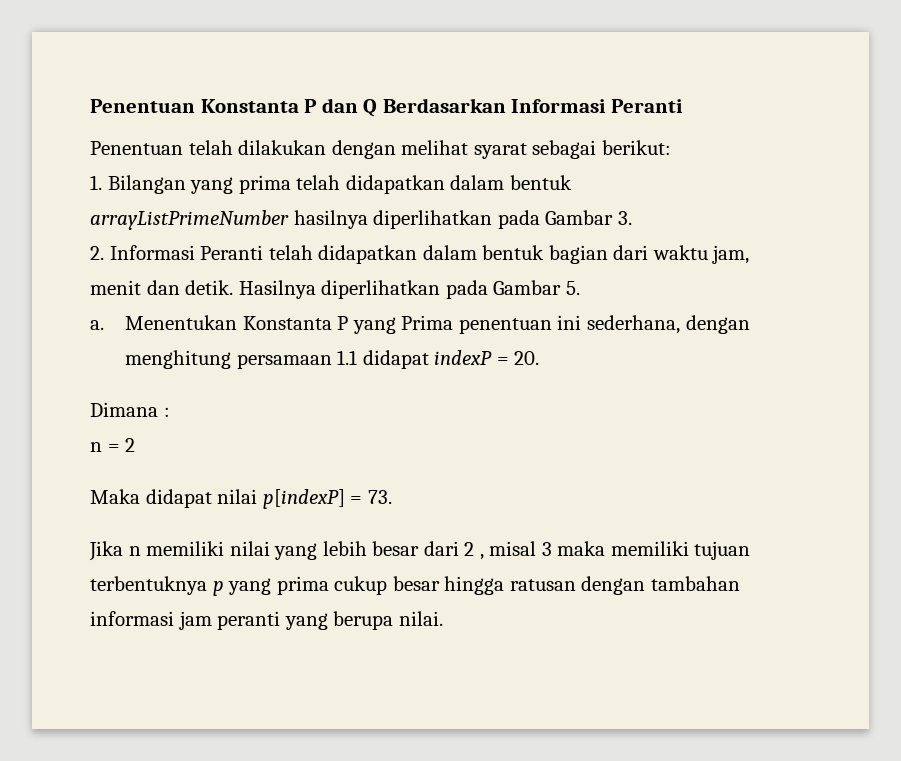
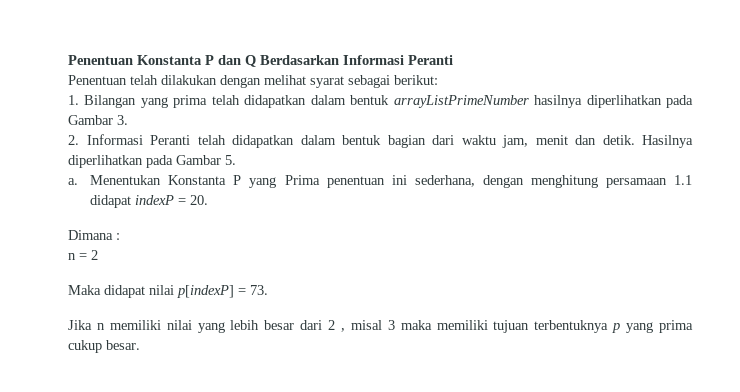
- Jika n memiliki nilai yang lebih besar dari 2 , misal 3 maka memiliki tujuan terbentuknya p yang prima cukup besar hingga ratusan dengan tambahan informasi jam peranti yang berupa nilai.
+ Jika n memiliki nilai yang lebih besar dari 2 , misal 3 maka memiliki tujuan terbentuknya p yang prima cukup besar.

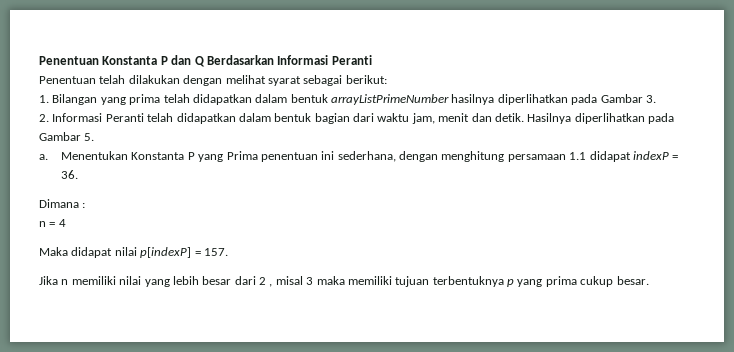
- Menentukan Konstanta P yang Prima penentuan ini sederhana, dengan menghitung persamaan 1.1 didapat indexP = 20.
+ Menentukan Konstanta P yang Prima penentuan ini sederhana, dengan menghitung persamaan 1.1 didapat indexP = 36.
- n = 2
+ n = 4
- Maka didapat nilai p[indexP] = 73.
+ Maka didapat nilai p[indexP] = 157.

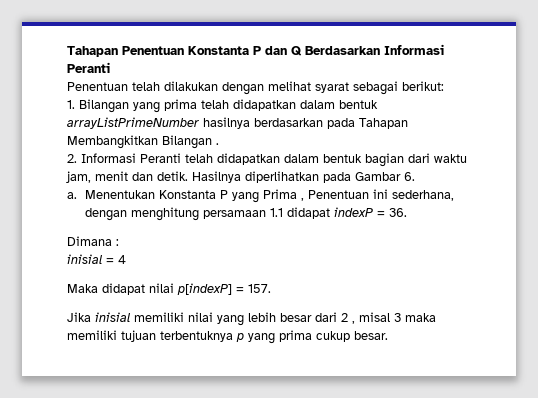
- Penentuan Konstanta P dan Q Berdasarkan Informasi Peranti
+ Tahapan Penentuan Konstanta P dan Q Berdasarkan Informasi Peranti
- 1. Bilangan yang prima telah didapatkan dalam bentuk arrayListPrimeNumber hasilnya diperlihatkan pada Gambar 3.
+ 1. Bilangan yang prima telah didapatkan dalam bentuk arrayListPrimeNumber hasilnya berdasarkan pada Tahapan Membangkitkan Bilangan .
- Hasilnya diperlihatkan pada Gambar 5.
+ Hasilnya diperlihatkan pada Gambar 6.
- Menentukan Konstanta P yang Prima penentuan ini sederhana, dengan menghitung persamaan 1.1 didapat indexP = 36.
+ Menentukan Konstanta P yang Prima , Penentuan ini sederhana, dengan menghitung persamaan 1.1 didapat indexP = 36.
- n = 4
+ inisial = 4
- Jika n memiliki nilai yang lebih besar dari 2 , misal 3 maka memiliki tujuan terbentuknya p yang prima cukup besar.
+ Jika inisial memiliki nilai yang lebih besar dari 2 , misal 3 maka memiliki tujuan terbentuknya p yang prima cukup besar.

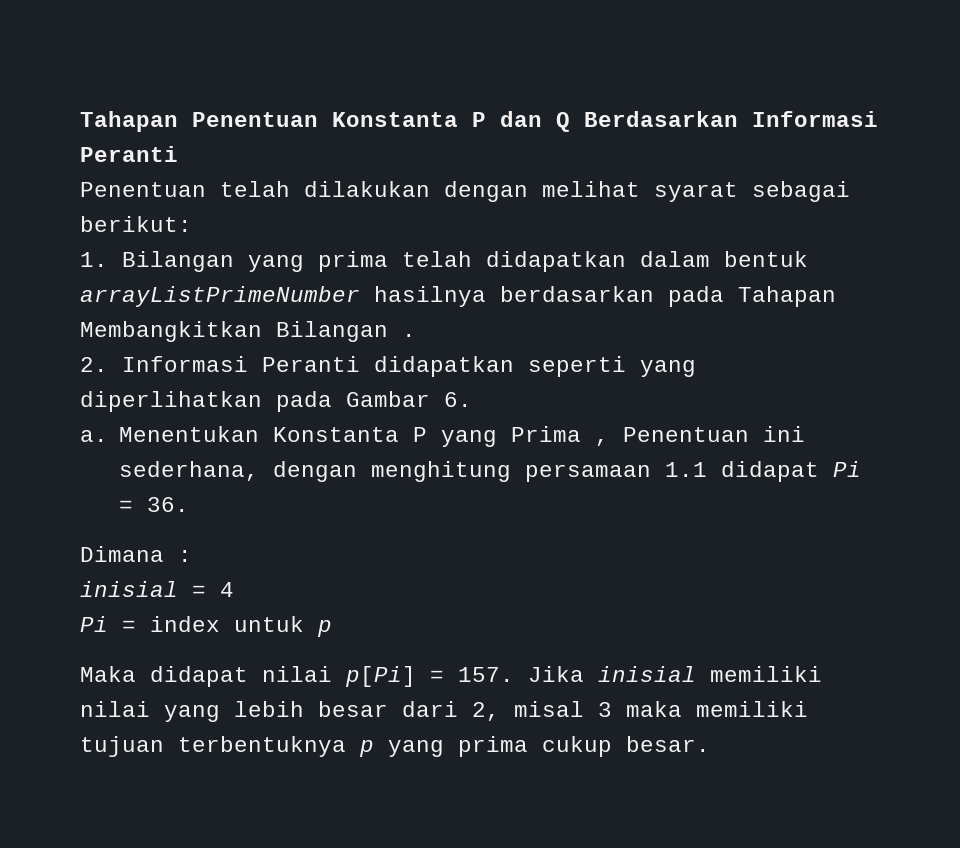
- 2. Informasi Peranti telah didapatkan dalam bentuk bagian dari waktu jam, menit dan detik. Hasilnya diperlihatkan pada Gambar 6.
+ 2. Informasi Peranti didapatkan seperti yang diperlihatkan pada Gambar 6.
- Menentukan Konstanta P yang Prima , Penentuan ini sederhana, dengan menghitung persamaan 1.1 didapat indexP = 36.
+ Menentukan Konstanta P yang Prima , Penentuan ini sederhana, dengan menghitung persamaan 1.1 didapat Pi = 36.
+ Pi = index untuk p
- Maka didapat nilai p[indexP] = 157.
- Jika inisial memiliki nilai yang lebih besar dari 2 , misal 3 maka memiliki tujuan terbentuknya p yang prima cukup besar.
+ Maka didapat nilai p[Pi] = 157. Jika inisial memiliki nilai yang lebih besar dari 2, misal 3 maka memiliki tujuan terbentuknya p yang prima cukup besar.

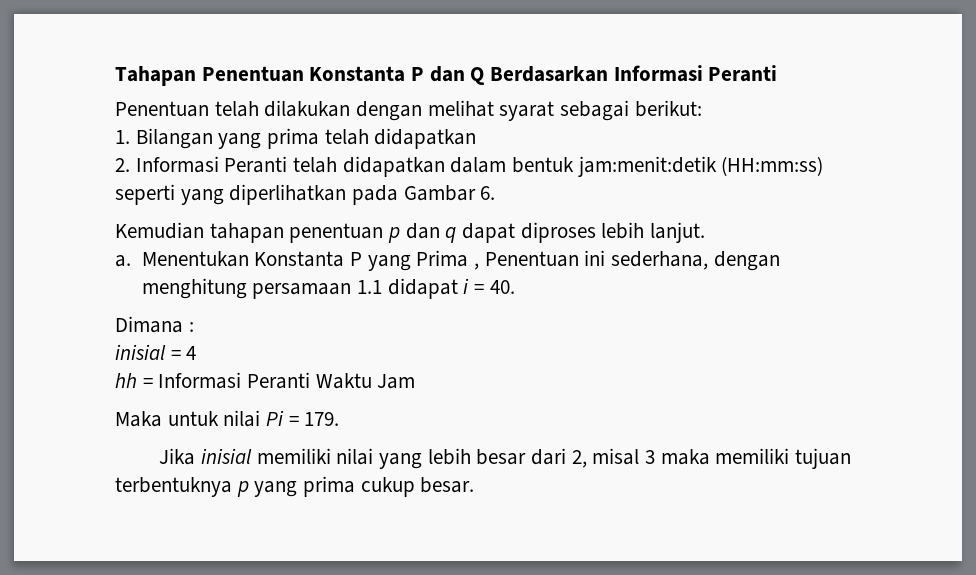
- 1. Bilangan yang prima telah didapatkan dalam bentuk arrayListPrimeNumber hasilnya berdasarkan pada Tahapan Membangkitkan Bilangan .
- 2. Informasi Peranti didapatkan seperti yang diperlihatkan pada Gambar 6.
+ 1. Bilangan yang prima telah didapatkan
+ 2. Informasi Peranti telah didapatkan dalam bentuk jam:menit:detik (HH:mm:ss) seperti yang diperlihatkan pada Gambar 6.
+ Kemudian tahapan penentuan p dan q dapat diproses lebih lanjut.
- Menentukan Konstanta P yang Prima , Penentuan ini sederhana, dengan menghitung persamaan 1.1 didapat Pi = 36.
+ Menentukan Konstanta P yang Prima , Penentuan ini sederhana, dengan menghitung persamaan 1.1 didapat i = 40.
- Pi = index untuk p
- Maka didapat nilai p[Pi] = 157. Jika inisial memiliki nilai yang lebih besar dari 2, misal 3 maka memiliki tujuan terbentuknya p yang prima cukup besar.
+ hh = Informasi Peranti Waktu Jam
+ Maka untuk nilai Pi = 179.
+ Jika inisial memiliki nilai yang lebih besar dari 2, misal 3 maka memiliki tujuan terbentuknya p yang prima cukup besar.

